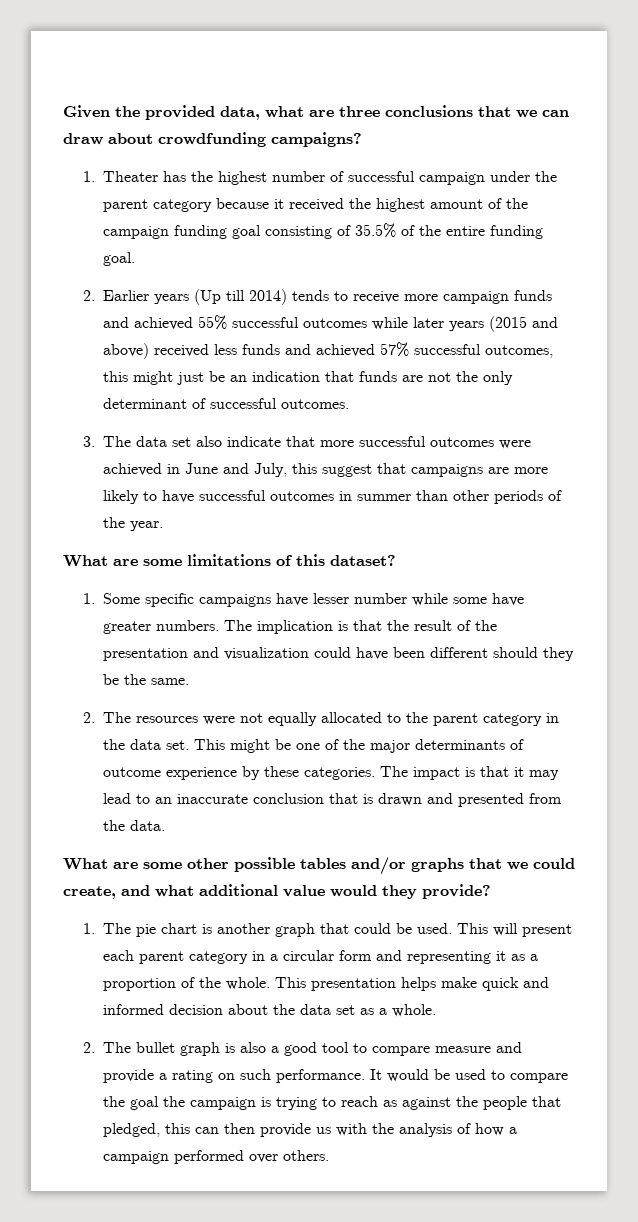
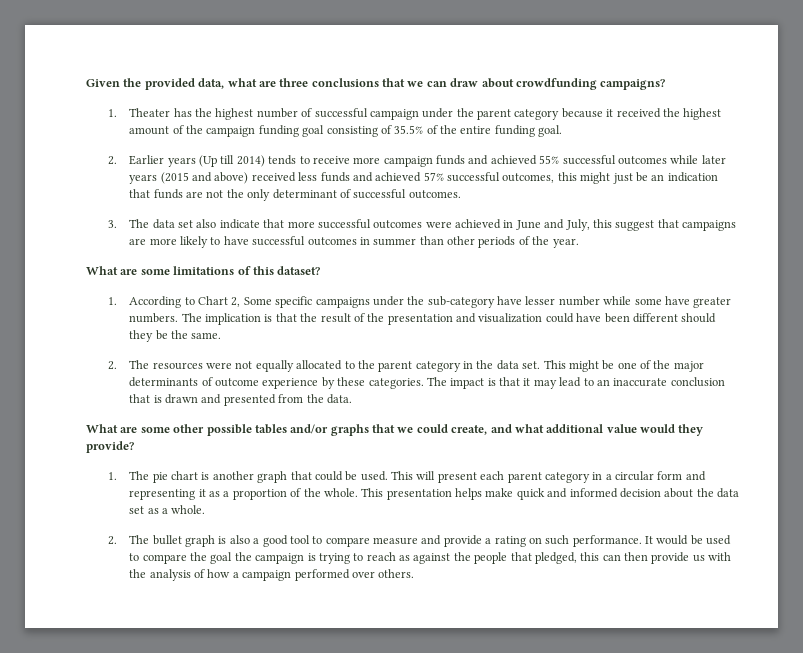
- 1. Some specific campaigns have lesser number while some have greater numbers.
+ 1. According to Chart 2, Some specific campaigns under the sub-category have lesser number while some have greater numbers.

